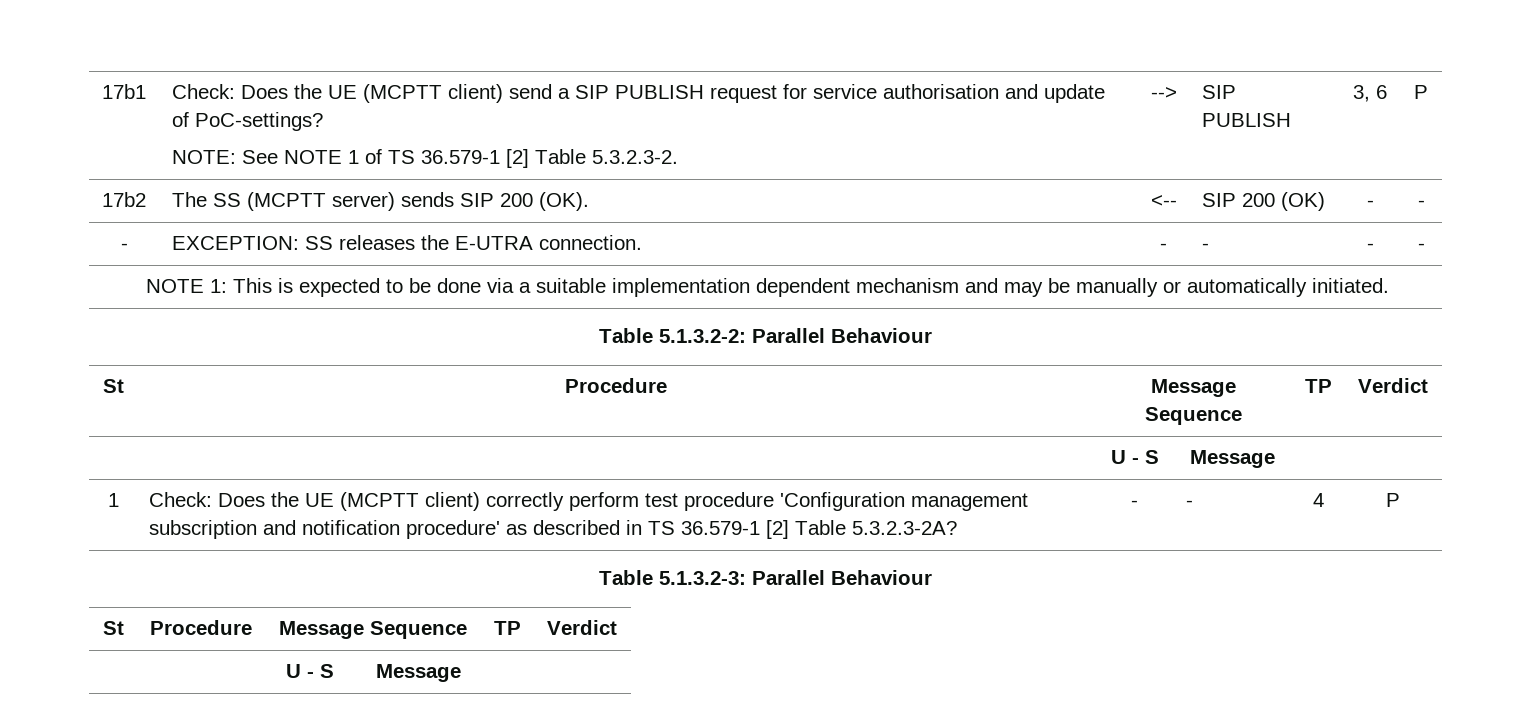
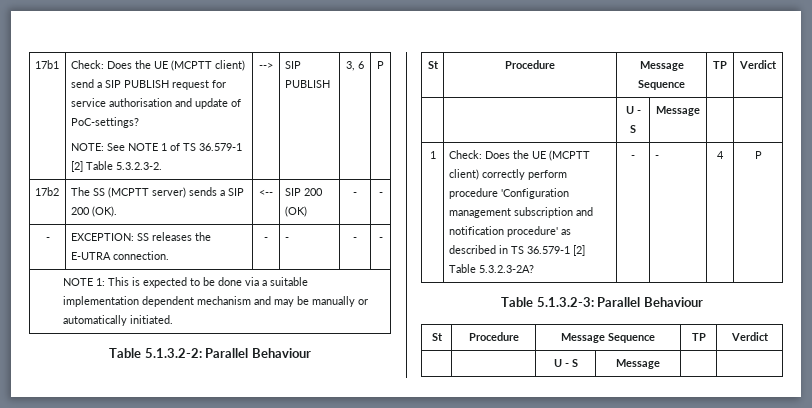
- 17b2 | The SS (MCPTT server) sends SIP 200 (OK). | <-- | SIP 200 (OK) | - | -
+ 17b2 | The SS (MCPTT server) sends a SIP 200 (OK). | <-- | SIP 200 (OK) | - | -
- 1 | Check: Does the UE (MCPTT client) correctly perform test procedure 'Configuration management subscription and notification procedure' as described in TS 36.579-1 [2] Table 5.3.2.3-2A? | - | - | 4 | P
+ 1 | Check: Does the UE (MCPTT client) correctly perform procedure 'Configuration management subscription and notification procedure' as described in TS 36.579-1 [2] Table 5.3.2.3-2A? | - | - | 4 | P

